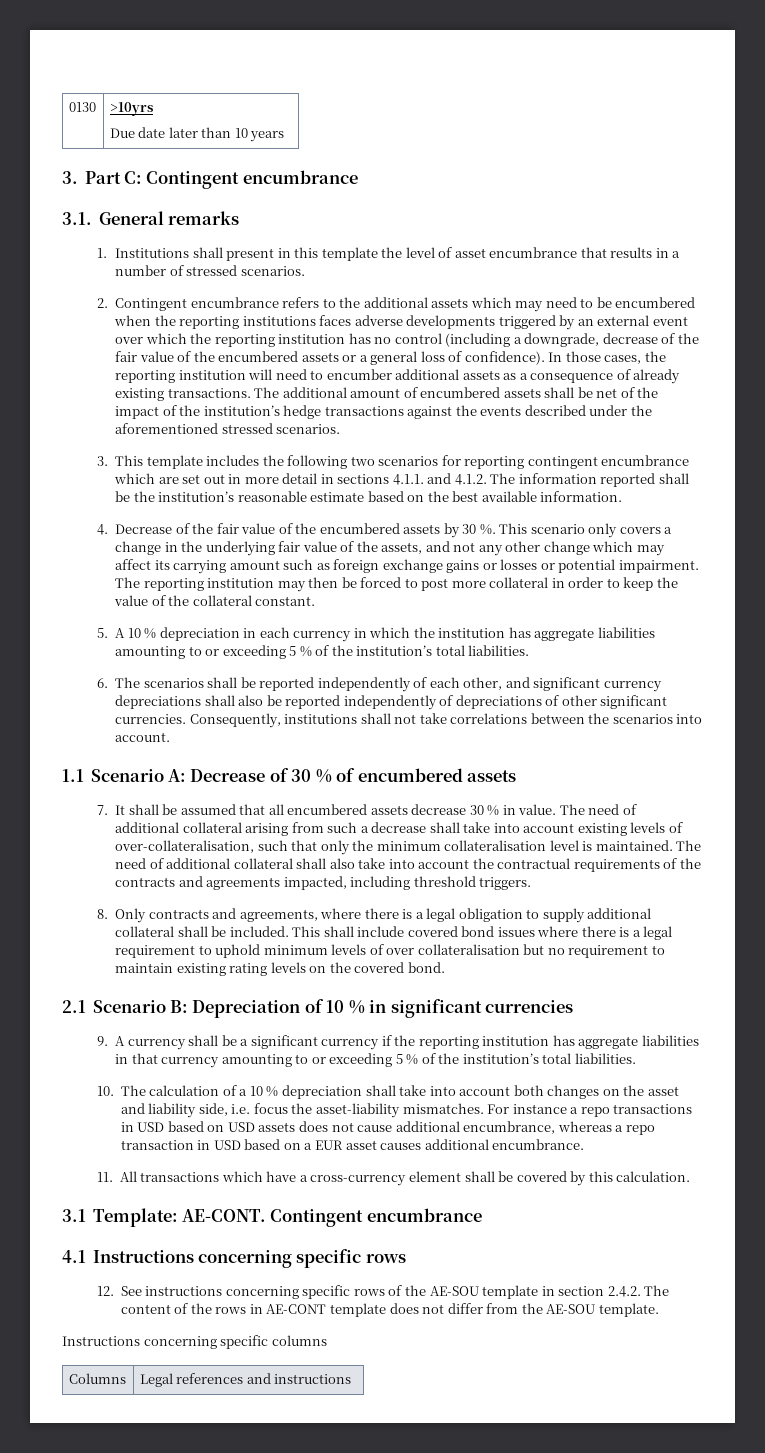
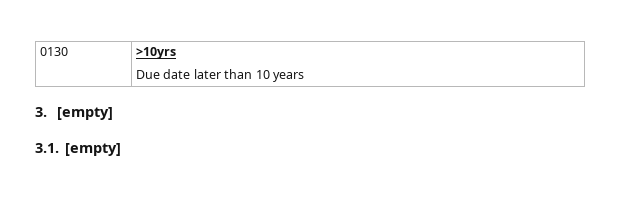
- 3. Part C: Contingent encumbrance
- 3.1. General remarks
- 1. Institutions shall present in this template the level of asset encumbrance that results in a number of stressed scenarios.
- 2. Contingent encumbrance refers to the additional assets which may need to be encumbered when the reporting institutions faces adverse developments triggered by an external event over which the reporting institution has no control (including a downgrade, decrease of the fair value of the encumbered assets or a general loss of confidence). In those cases, the reporting institution will need to encumber additional assets as a consequence of already existing transactions. The additional amount of encumbered assets shall be net of the impact of the institution’s hedge transactions against the events described under the aforementioned stressed scenarios.
- 3. This template includes the following two scenarios for reporting contingent encumbrance which are set out in more detail in sections 4.1.1. and 4.1.2. The information reported shall be the institution’s reasonable estimate based on the best available information.
- 4. Decrease of the fair value of the encumbered assets by 30 %. This scenario only covers a change in the underlying fair value of the assets, and not any other change which may affect its carrying amount such as foreign exchange gains or losses or potential impairment. The reporting institution may then be forced to post more collateral in order to keep the value of the collateral constant.
- 5. A 10 % depreciation in each currency in which the institution has aggregate liabilities amounting to or exceeding 5 % of the institution’s total liabilities.
- 6. The scenarios shall be reported independently of each other, and significant currency depreciations shall also be reported independently of depreciations of other significant currencies. Consequently, institutions shall not take correlations between the scenarios into account.
- 1.1 Scenario A: Decrease of 30 % of encumbered assets
- 7. It shall be assumed that all encumbered assets decrease 30 % in value. The need of additional collateral arising from such a decrease shall take into account existing levels of over-collateralisation, such that only the minimum collateralisation level is maintained. The need of additional collateral shall also take into account the contractual requirements of the contracts and agreements impacted, including threshold triggers.
- 8. Only contracts and agreements, where there is a legal obligation to supply additional collateral shall be included. This shall include covered bond issues where there is a legal requirement to uphold minimum levels of over collateralisation but no requirement to maintain existing rating levels on the covered bond.
- 2.1 Scenario B: Depreciation of 10 % in significant currencies
- 9. A currency shall be a significant currency if the reporting institution has aggregate liabilities in that currency amounting to or exceeding 5 % of the institution’s total liabilities.
- 10. The calculation of a 10 % depreciation shall take into account both changes on the asset and liability side, i.e. focus the asset-liability mismatches. For instance a repo transactions in USD based on USD assets does not cause additional encumbrance, whereas a repo transaction in USD based on a EUR asset causes additional encumbrance.
- 11. All transactions which have a cross-currency element shall be covered by this calculation.
- 3.1 Template: AE-CONT. Contingent encumbrance
- 4.1 Instructions concerning specific rows
- 12. See instructions concerning specific rows of the AE-SOU template in section 2.4.2. The content of the rows in AE-CONT template does not differ from the AE-SOU template.
- Instructions concerning specific columns
- Columns | Legal references and instructions
+ 3. [empty]
+ 3.1. [empty]

